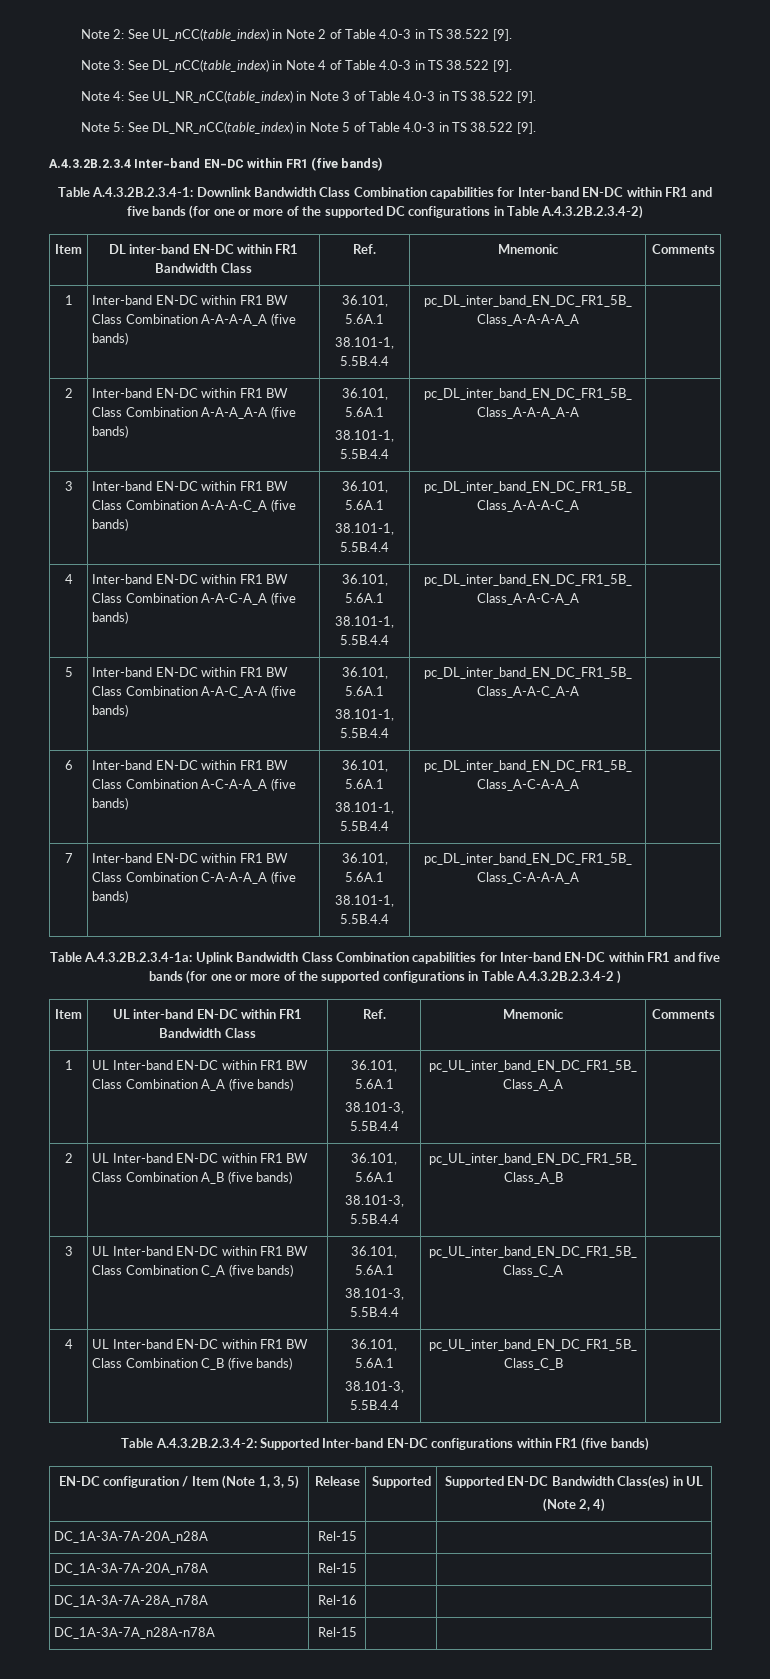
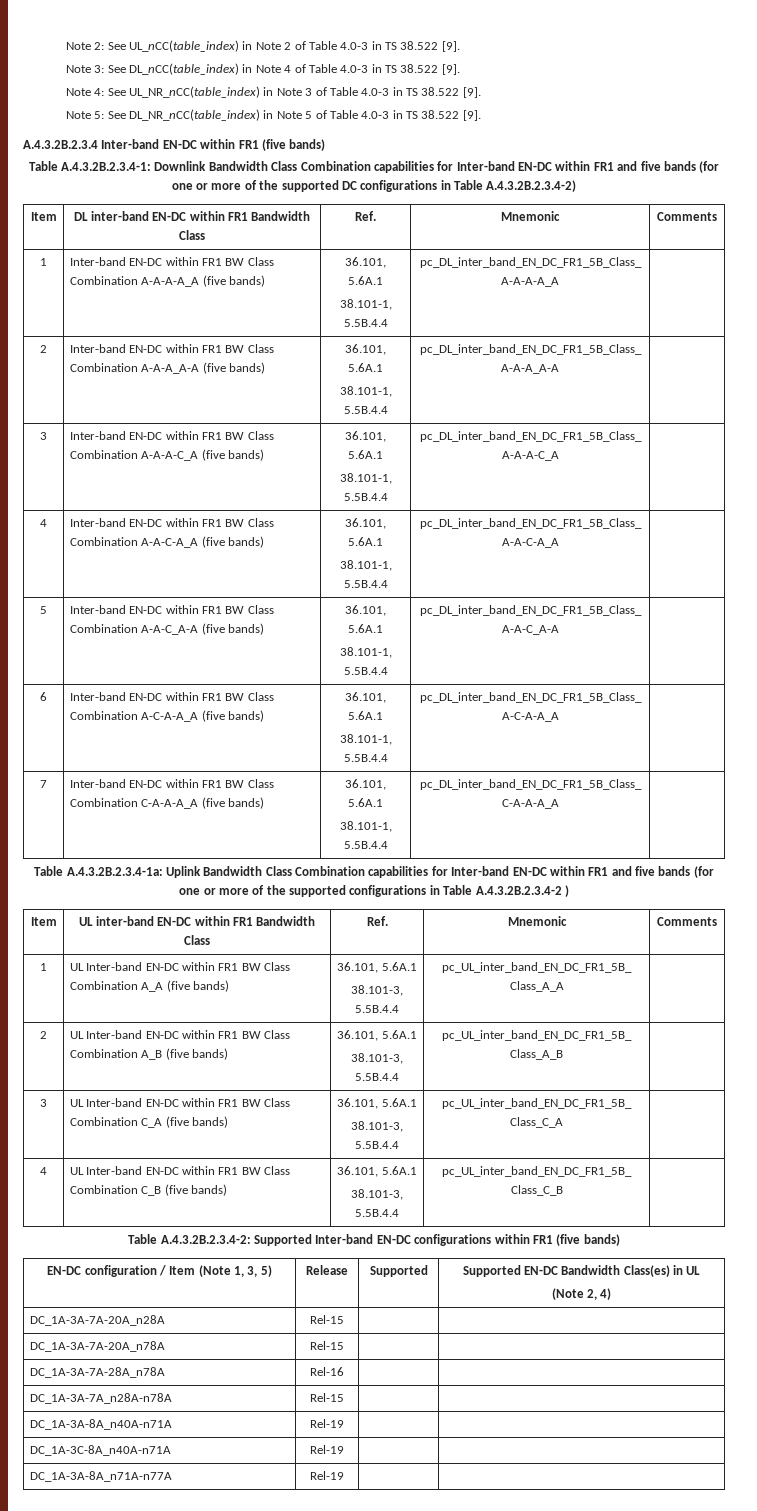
+ DC_1A-3A-8A_n40A-n71A | Rel-19 | |
+ DC_1A-3C-8A_n40A-n71A | Rel-19 | |
+ DC_1A-3A-8A_n71A-n77A | Rel-19 | |

